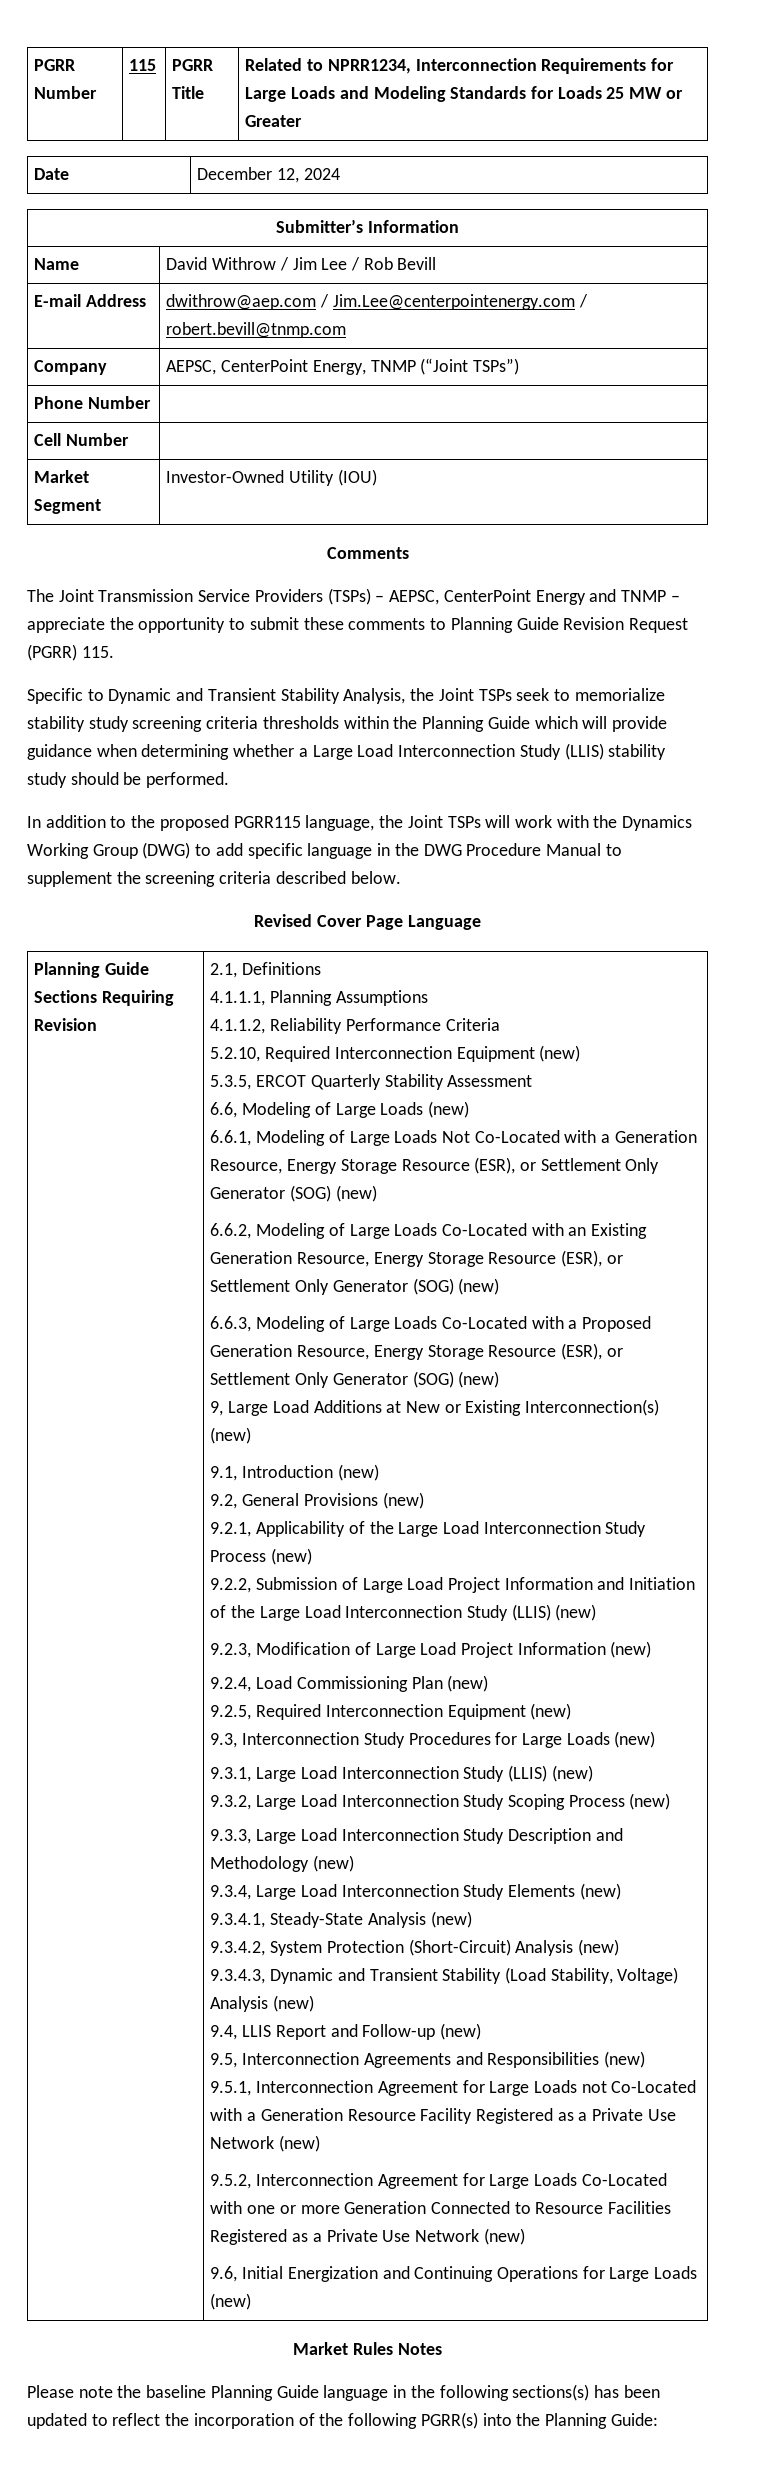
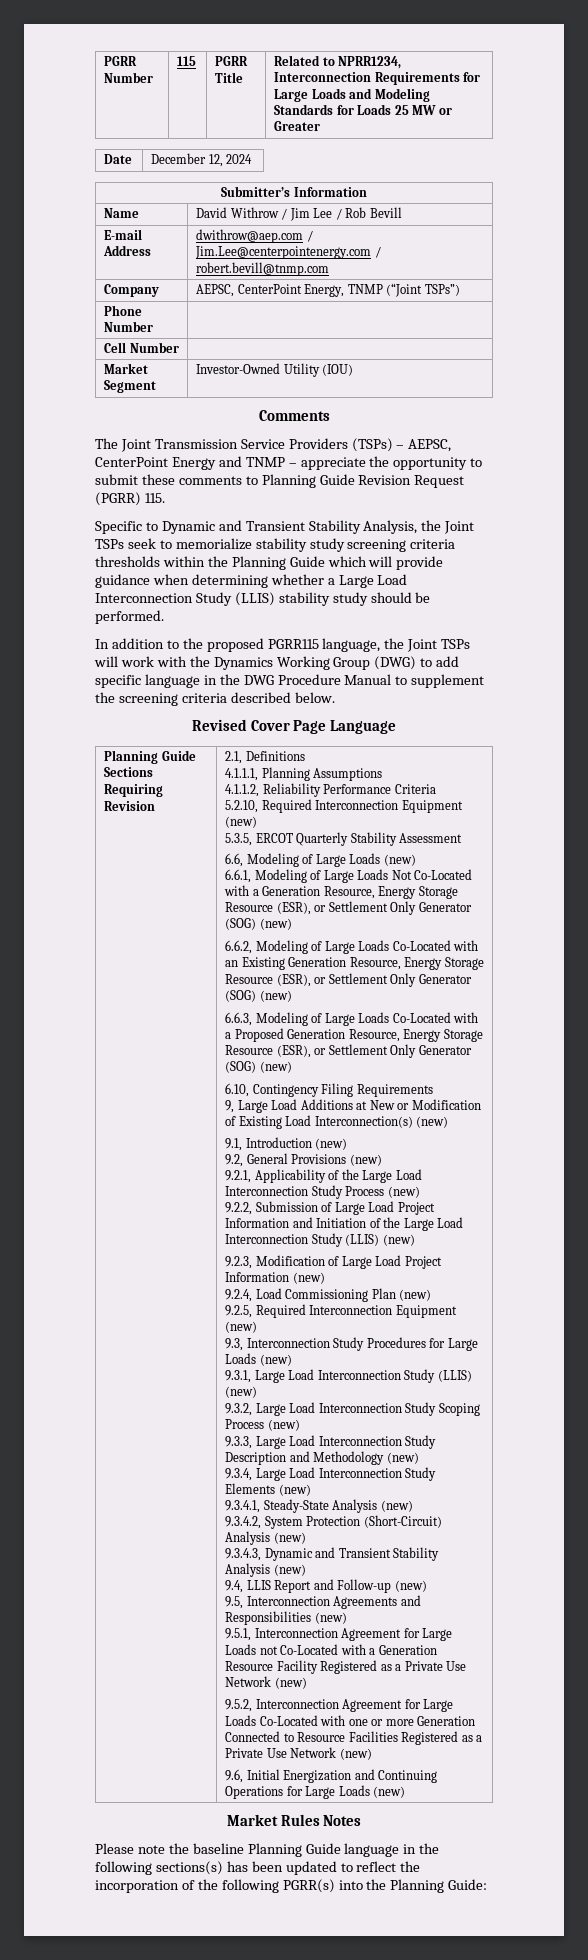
+ 6.10, Contingency Filing Requirements
- 9, Large Load Additions at New or Existing Interconnection(s) (new)
+ 9, Large Load Additions at New or Modification of Existing Load Interconnection(s) (new)
- 9.3.4.3, Dynamic and Transient Stability (Load Stability, Voltage) Analysis (new)
+ 9.3.4.3, Dynamic and Transient Stability Analysis (new)

